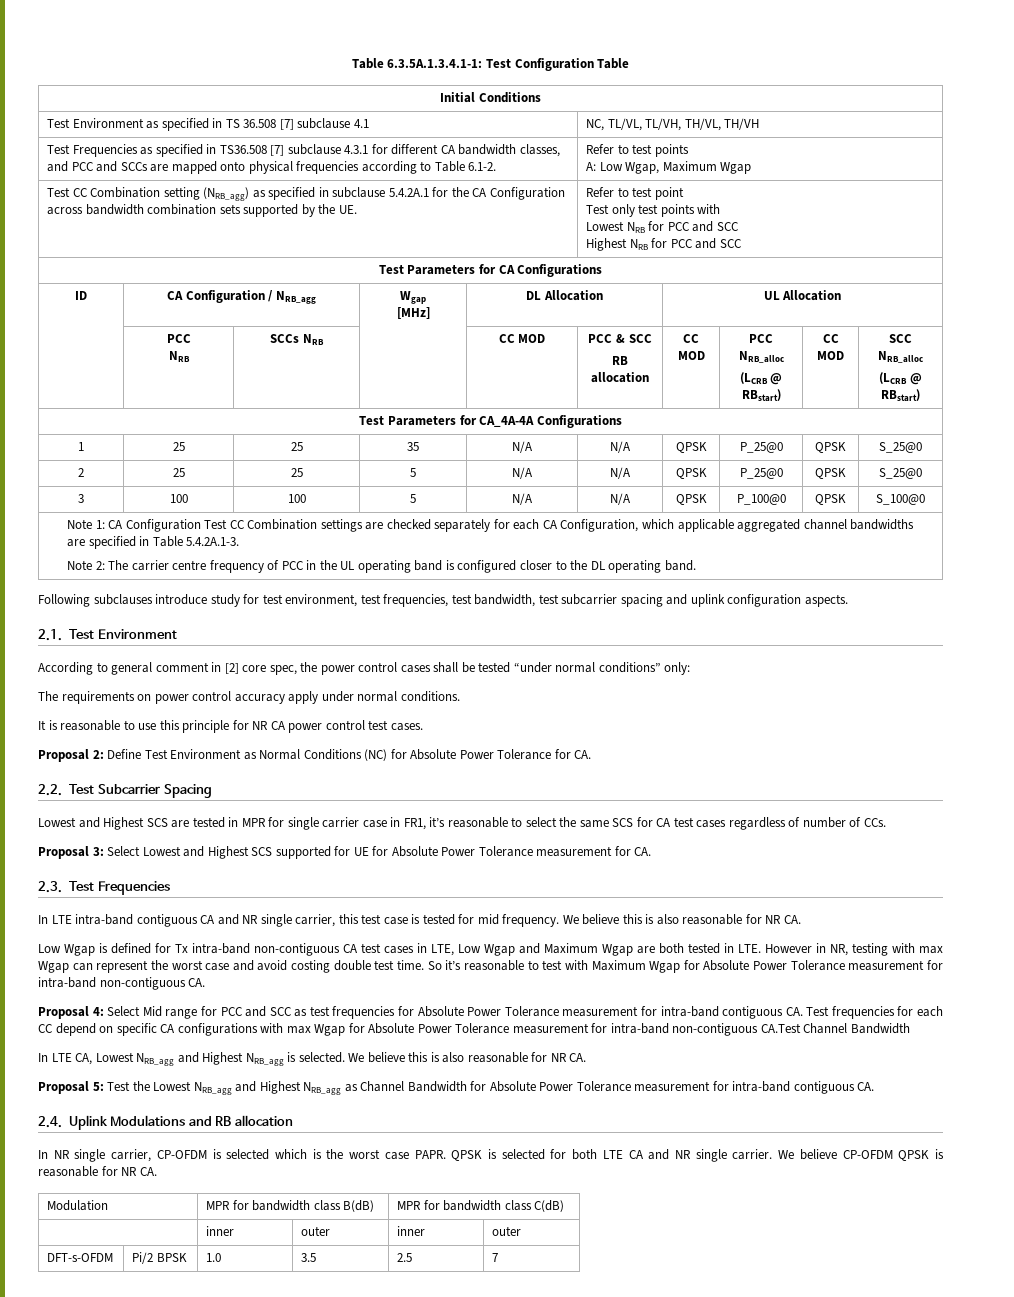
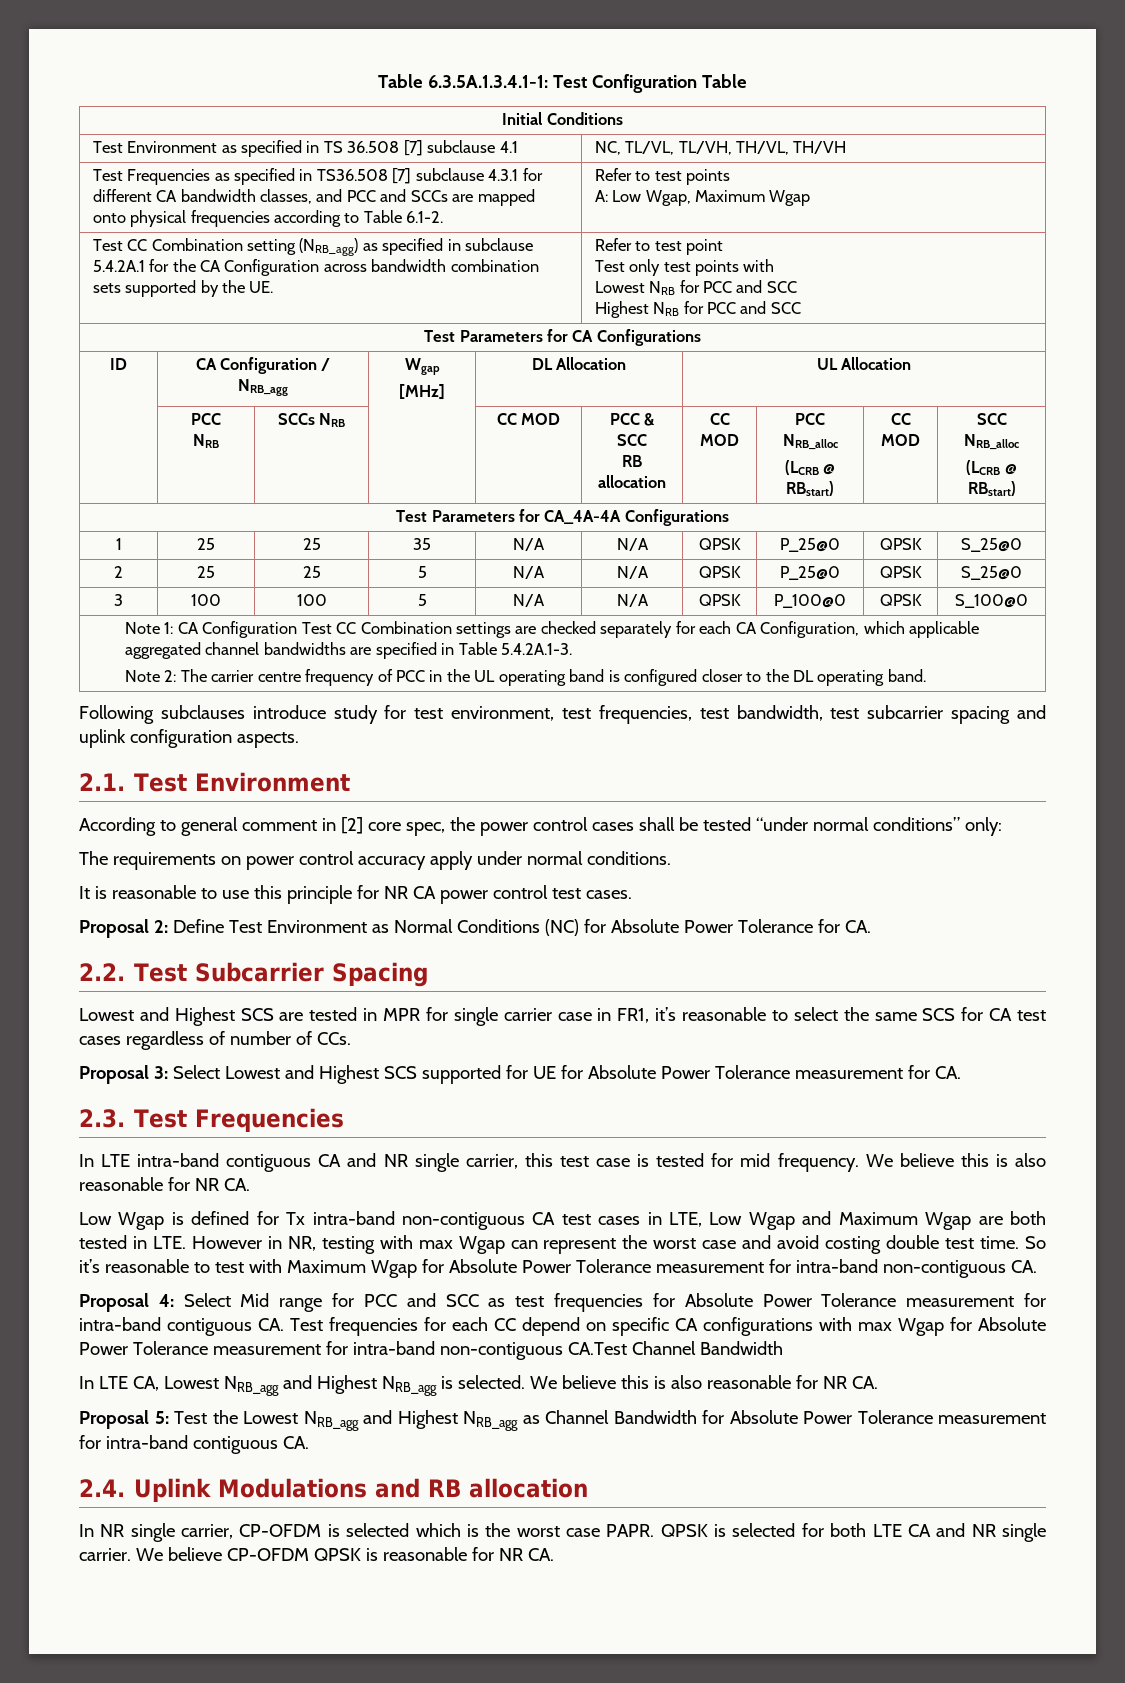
- Modulation | MPR for bandwidth class B(dB) | MPR for bandwidth class C(dB)
- | inner | outer | inner | outer
- DFT-s-OFDM | Pi/2 BPSK | 1.0 | 3.5 | 2.5 | 7

